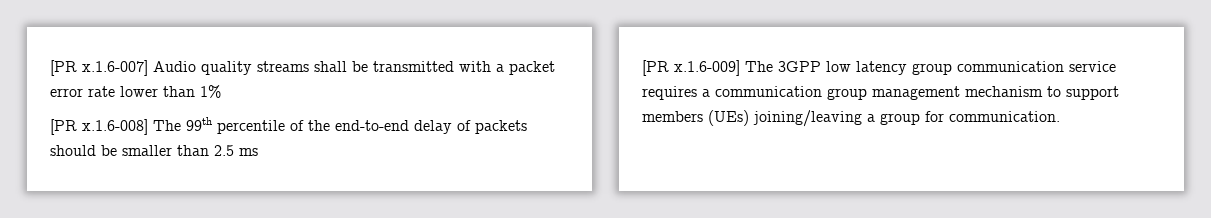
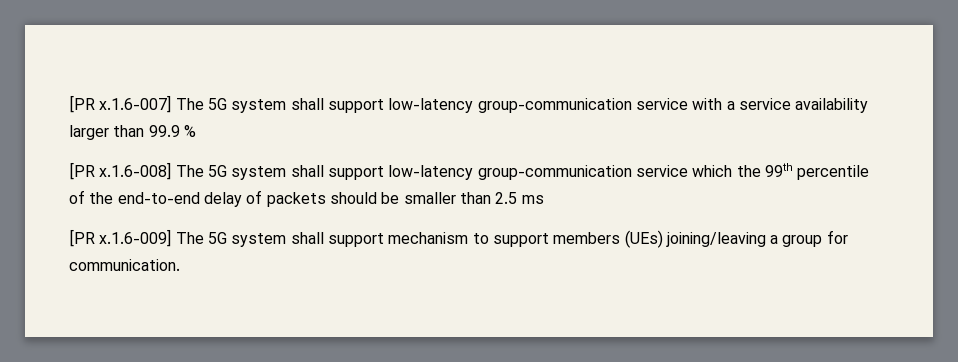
- [PR x.1.6-007] Audio quality streams shall be transmitted with a packet error rate lower than 1%
- [PR x.1.6-008] The 99th percentile of the end-to-end delay of packets should be smaller than 2.5 ms
+ [PR x.1.6-007] The 5G system shall support low-latency group-communication service with a service availability larger than 99.9 %
+ [PR x.1.6-008] The 5G system shall support low-latency group-communication service which the 99th percentile of the end-to-end delay of packets should be smaller than 2.5 ms
- [PR x.1.6-009] The 3GPP low latency group communication service requires a communication group management mechanism to support members (UEs) joining/leaving a group for communication.
+ [PR x.1.6-009] The 5G system shall support mechanism to support members (UEs) joining/leaving a group for communication.

